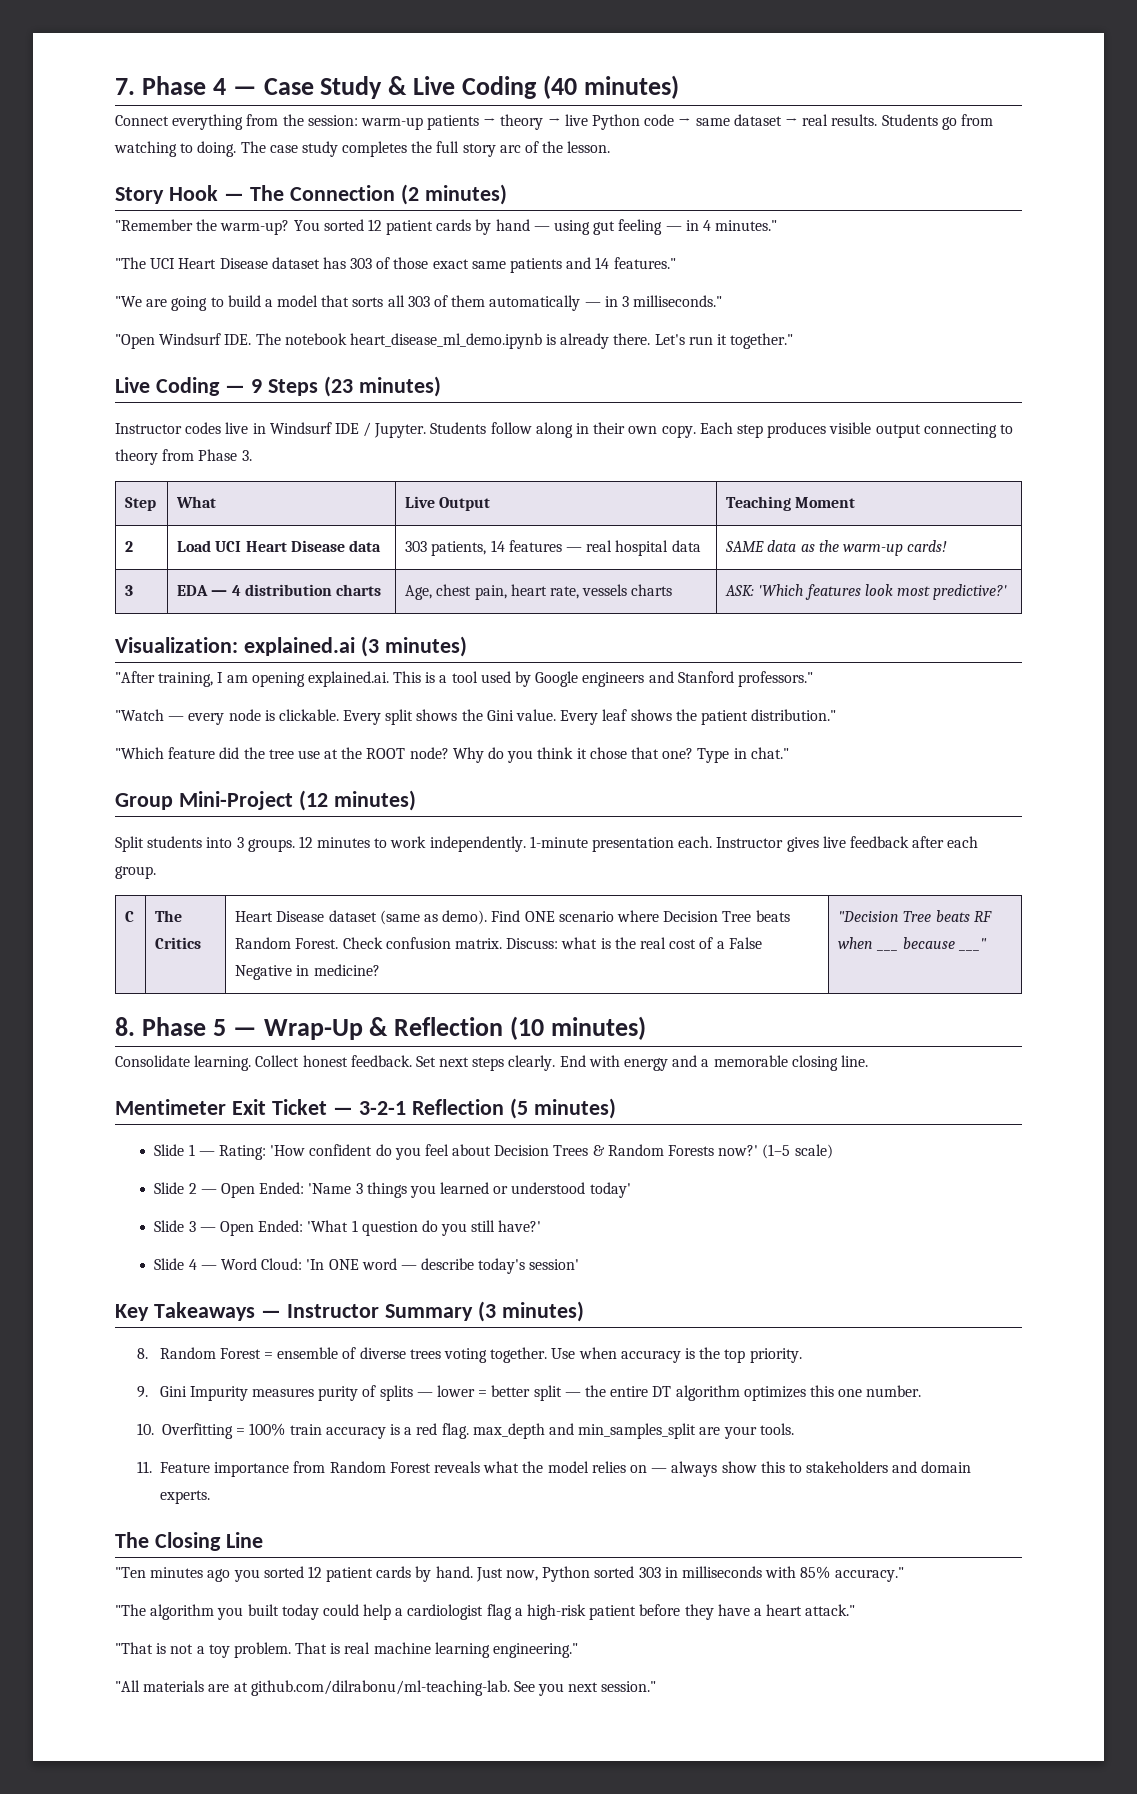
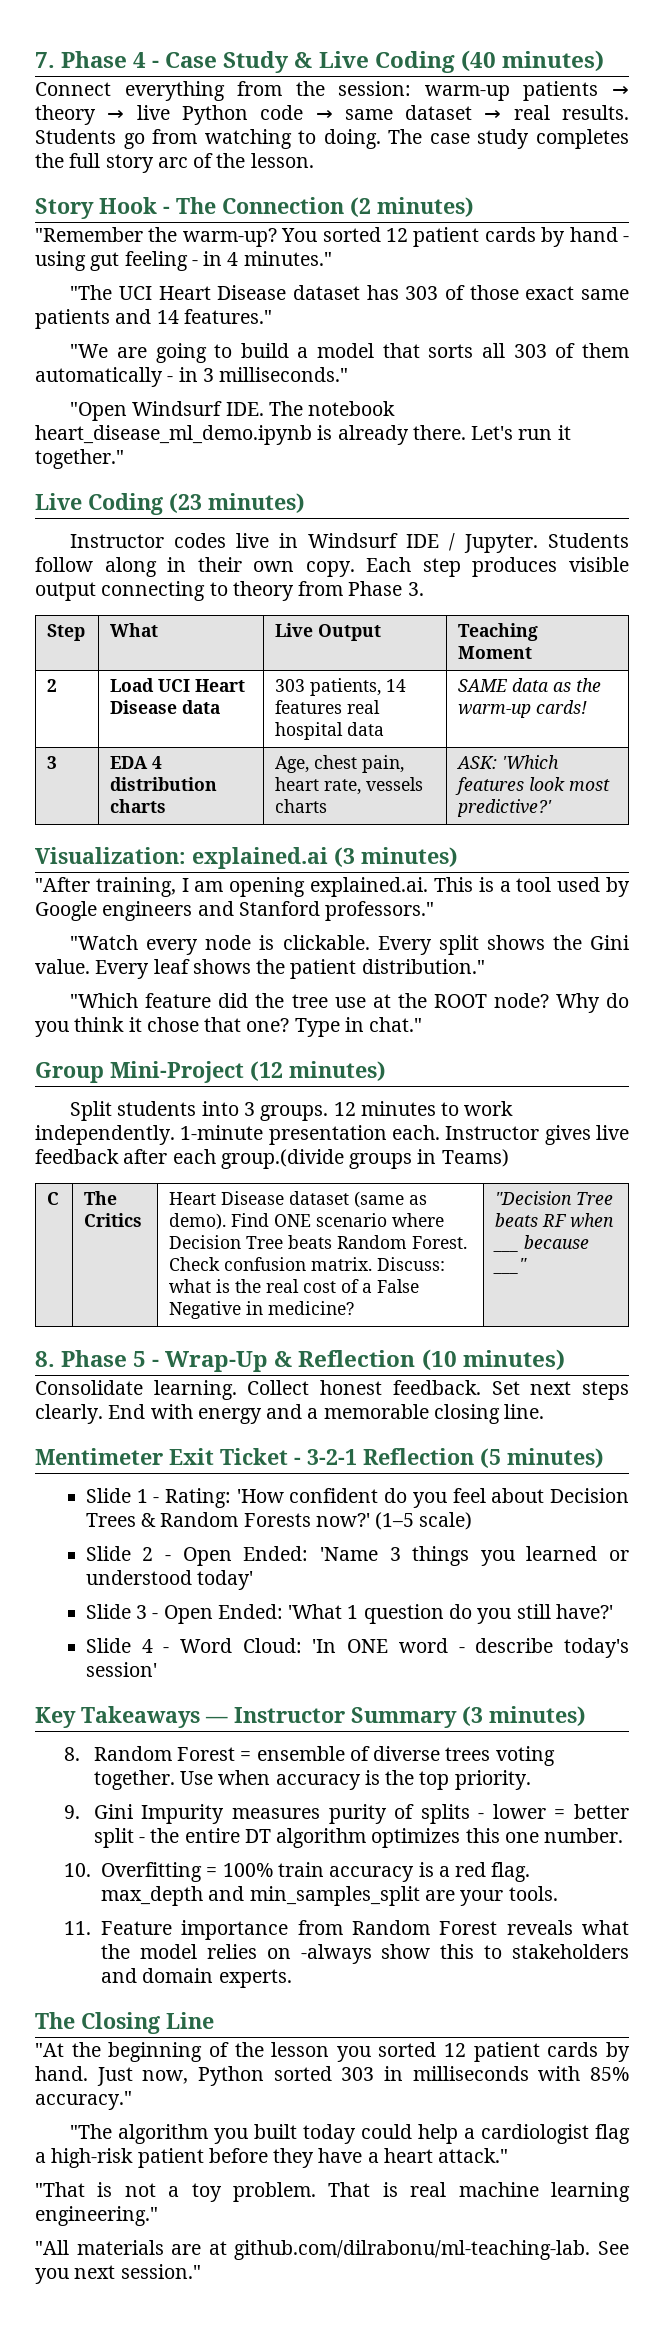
- 7. Phase 4 — Case Study & Live Coding (40 minutes)
+ 7. Phase 4 - Case Study & Live Coding (40 minutes)
- Story Hook — The Connection (2 minutes)
+ Story Hook - The Connection (2 minutes)
- You sorted 12 patient cards by hand — using gut feeling — in 4 minutes."
+ You sorted 12 patient cards by hand - using gut feeling - in 4 minutes."
- "We are going to build a model that sorts all 303 of them automatically — in 3 milliseconds."
+ "We are going to build a model that sorts all 303 of them automatically - in 3 milliseconds."
- Live Coding — 9 Steps (23 minutes)
+ Live Coding (23 minutes)
- 2 | Load UCI Heart Disease data | 303 patients, 14 features — real hospital data | SAME data as the warm-up cards!
+ 2 | Load UCI Heart Disease data | 303 patients, 14 features real hospital data | SAME data as the warm-up cards!
- 3 | EDA — 4 distribution charts | Age, chest pain, heart rate, vessels charts | ASK: 'Which features look most predictive?'
+ 3 | EDA 4 distribution charts | Age, chest pain, heart rate, vessels charts | ASK: 'Which features look most predictive?'
- "Watch — every node is clickable.
+ "Watch every node is clickable.
- Instructor gives live feedback after each group.
+ Instructor gives live feedback after each group.(divide groups in Teams)
- 8. Phase 5 — Wrap-Up & Reflection (10 minutes)
+ 8. Phase 5 - Wrap-Up & Reflection (10 minutes)
- Mentimeter Exit Ticket — 3-2-1 Reflection (5 minutes)
+ Mentimeter Exit Ticket - 3-2-1 Reflection (5 minutes)
- Slide 1 — Rating: 'How confident do you feel about Decision Trees & Random Forests now?'
+ Slide 1 - Rating: 'How confident do you feel about Decision Trees & Random Forests now?'
- Slide 2 — Open Ended: 'Name 3 things you learned or understood today'
+ Slide 2 - Open Ended: 'Name 3 things you learned or understood today'
- Slide 3 — Open Ended: 'What 1 question do you still have?'
+ Slide 3 - Open Ended: 'What 1 question do you still have?'
- Slide 4 — Word Cloud: 'In ONE word — describe today's session'
+ Slide 4 - Word Cloud: 'In ONE word - describe today's session'
- 9. Gini Impurity measures purity of splits — lower = better split — the entire DT algorithm optimizes this one number.
+ 9. Gini Impurity measures purity of splits - lower = better split - the entire DT algorithm optimizes this one number.
- 11. Feature importance from Random Forest reveals what the model relies on — always show this to stakeholders and domain experts.
+ 11. Feature importance from Random Forest reveals what the model relies on -always show this to stakeholders and domain experts.
- "Ten minutes ago you sorted 12 patient cards by hand.
+ "At the beginning of the lesson you sorted 12 patient cards by hand.

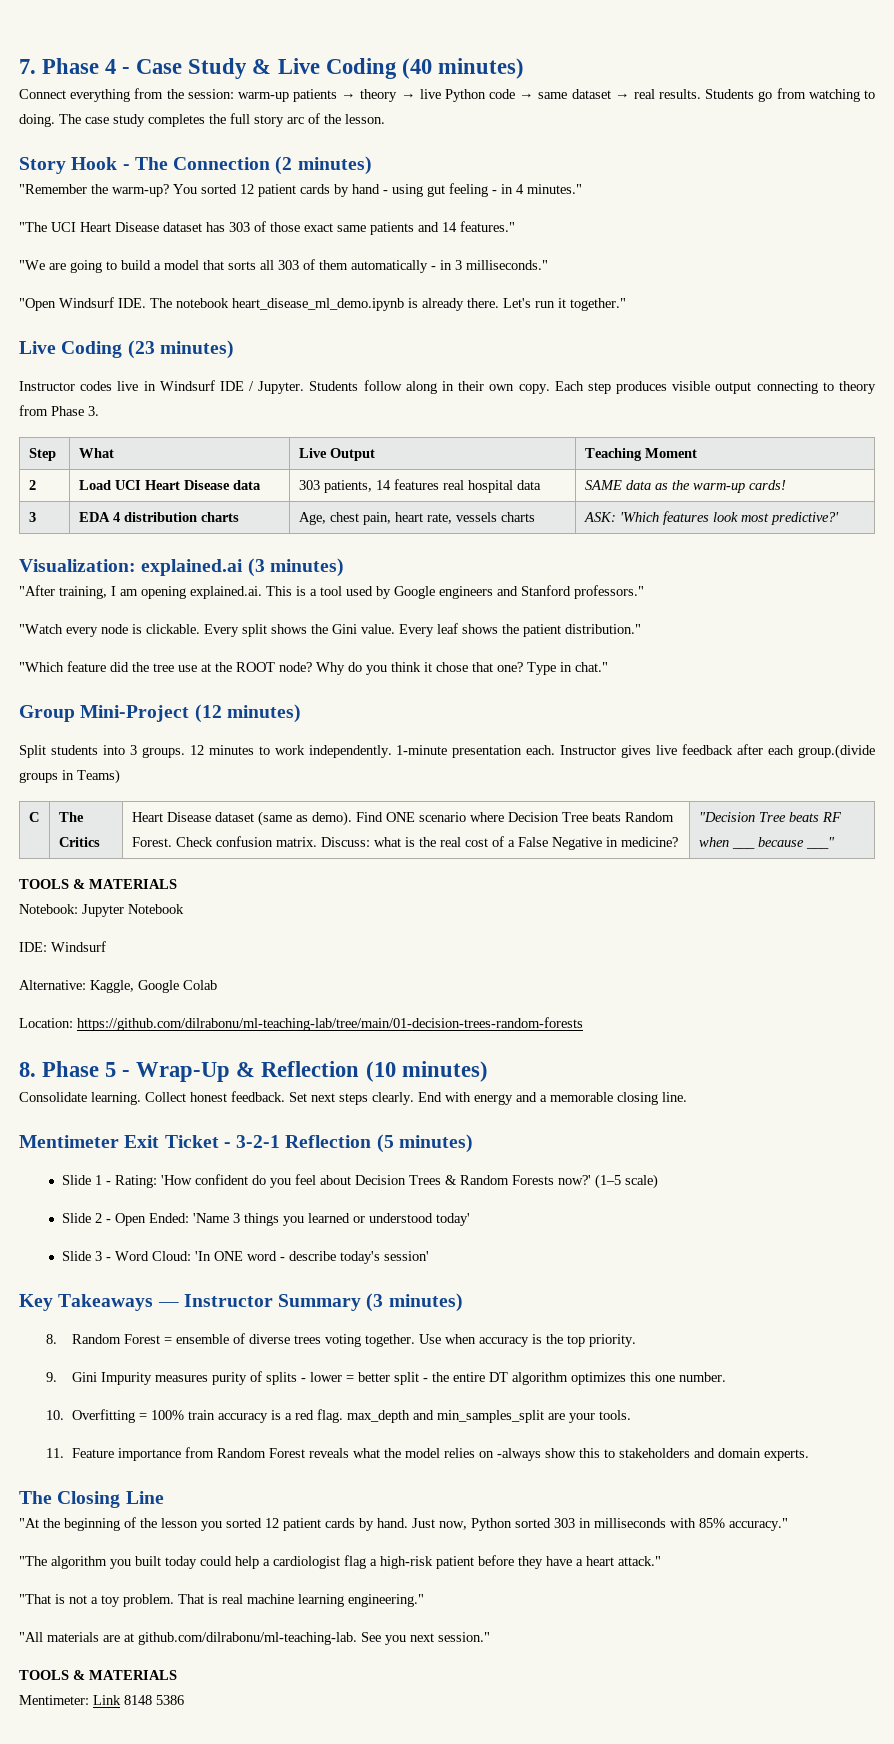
  "Decision Tree beats RF when ___ because ___"
+ TOOLS & MATERIALS
+ Notebook: Jupyter Notebook
+ IDE: Windsurf
+ Alternative: Kaggle, Google Colab
+ Location: https://github.com/dilrabonu/ml-teaching-lab/tree/main/01-decision-trees-random-forests
- Slide 3 - Open Ended: 'What 1 question do you still have?'
- Slide 4 - Word Cloud: 'In ONE word - describe today's session'
+ Slide 3 - Word Cloud: 'In ONE word - describe today's session'
  "All materials are at github.com/dilrabonu/ml-teaching-lab. See you next session."
+ TOOLS & MATERIALS
+ Mentimeter: Link 8148 5386

